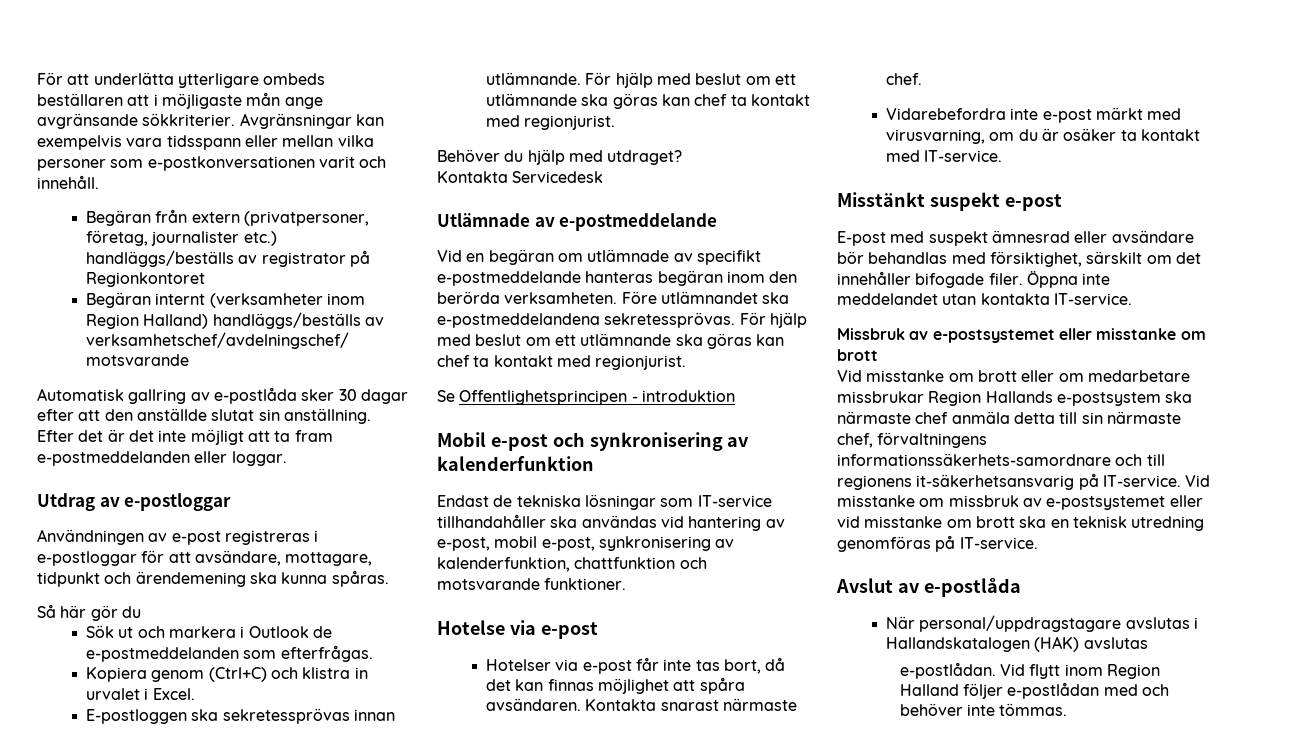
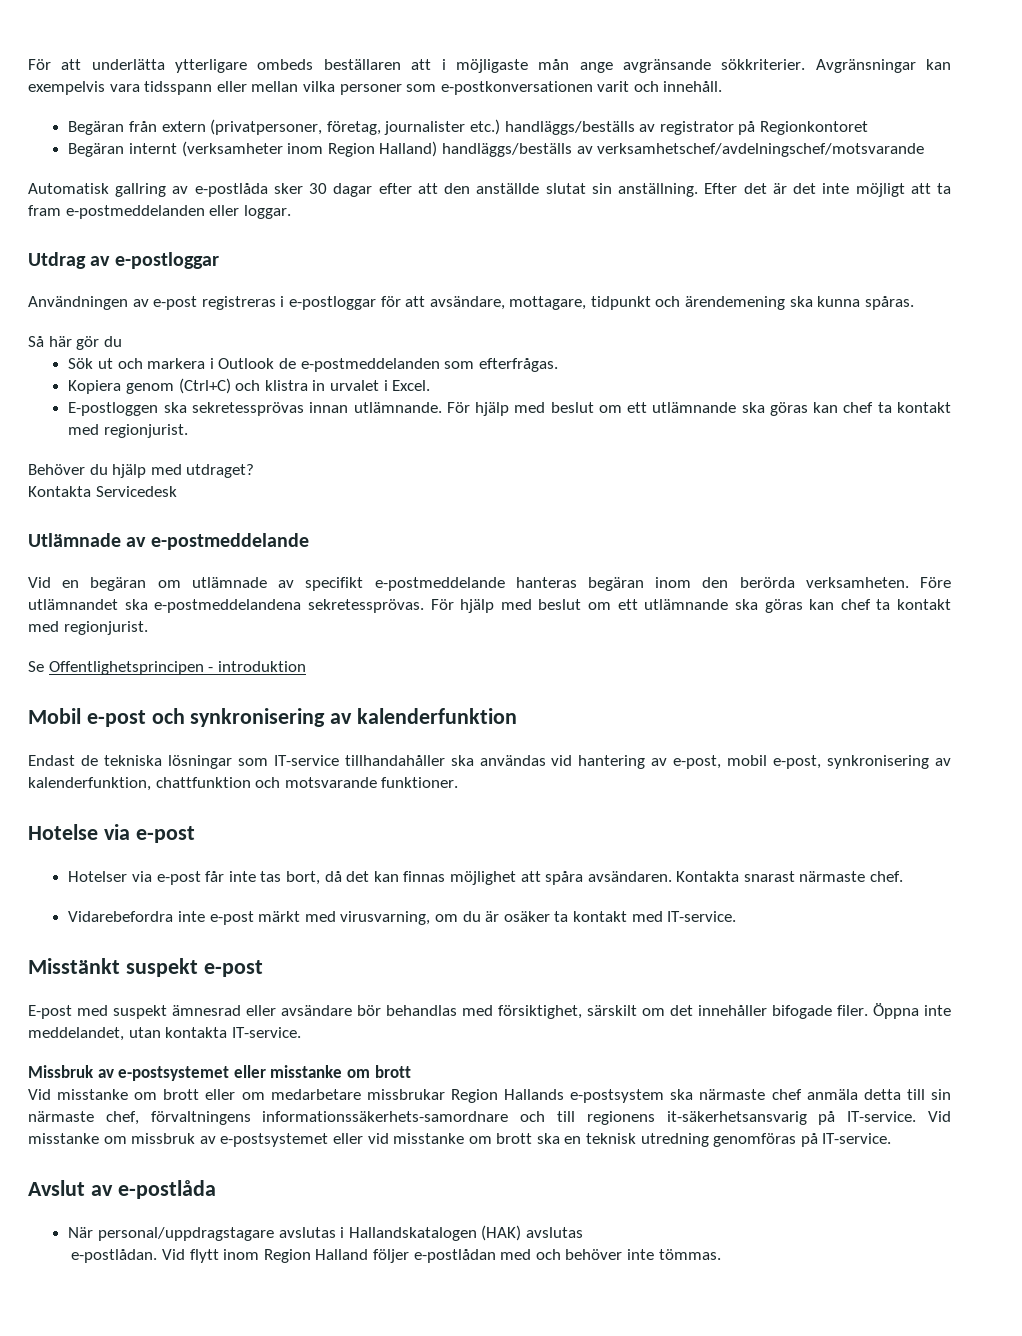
- Öppna inte meddelandet utan kontakta IT-service.
+ Öppna inte meddelandet, utan kontakta IT-service.

